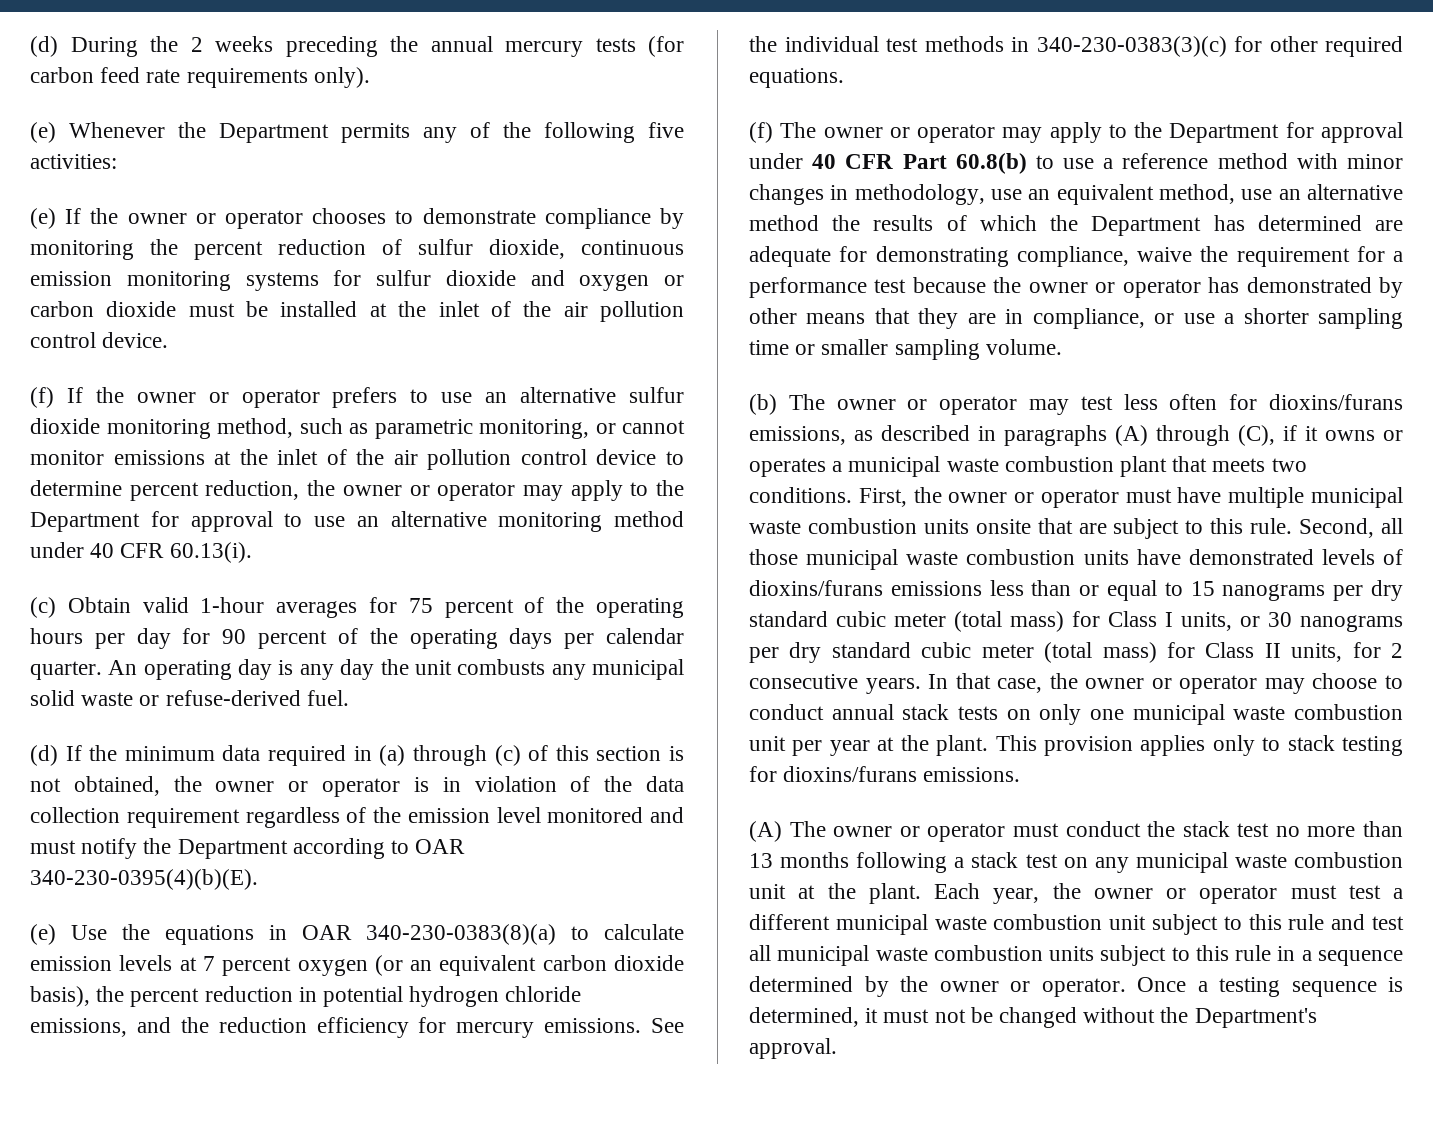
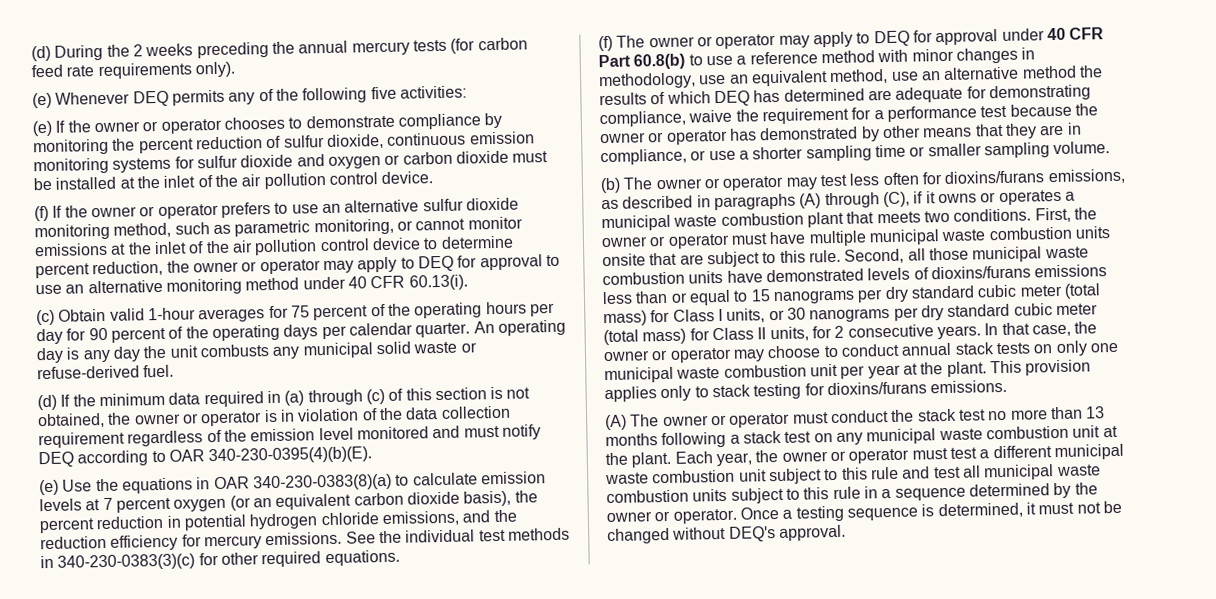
- (e) Whenever the Department permits any of the following five activities:
+ (e) Whenever DEQ permits any of the following five activities:
- (f) If the owner or operator prefers to use an alternative sulfur dioxide monitoring method, such as parametric monitoring, or cannot monitor emissions at the inlet of the air pollution control device to determine percent reduction, the owner or operator may apply to the Department for approval to use an alternative monitoring method under 40 CFR 60.13(i).
+ (f) If the owner or operator prefers to use an alternative sulfur dioxide monitoring method, such as parametric monitoring, or cannot monitor emissions at the inlet of the air pollution control device to determine percent reduction, the owner or operator may apply to DEQ for approval to use an alternative monitoring method under 40 CFR 60.13(i).
- (d) If the minimum data required in (a) through (c) of this section is not obtained, the owner or operator is in violation of the data collection requirement regardless of the emission level monitored and must notify the Department according to OAR 340-230-0395(4)(b)(E).
+ (d) If the minimum data required in (a) through (c) of this section is not obtained, the owner or operator is in violation of the data collection requirement regardless of the emission level monitored and must notify DEQ according to OAR 340-230-0395(4)(b)(E).
- (f) The owner or operator may apply to the Department for approval under 40 CFR Part 60.8(b) to use a reference method with minor changes in methodology, use an equivalent method, use an alternative method the results of which the Department has determined are adequate for demonstrating compliance, waive the requirement for a performance test because the owner or operator has demonstrated by other means that they are in compliance, or use a shorter sampling time or smaller sampling volume.
+ (f) The owner or operator may apply to DEQ for approval under 40 CFR Part 60.8(b) to use a reference method with minor changes in methodology, use an equivalent method, use an alternative method the results of which DEQ has determined are adequate for demonstrating compliance, waive the requirement for a performance test because the owner or operator has demonstrated by other means that they are in compliance, or use a shorter sampling time or smaller sampling volume.
- Once a testing sequence is determined, it must not be changed without the Department's approval.
+ Once a testing sequence is determined, it must not be changed without DEQ's approval.

